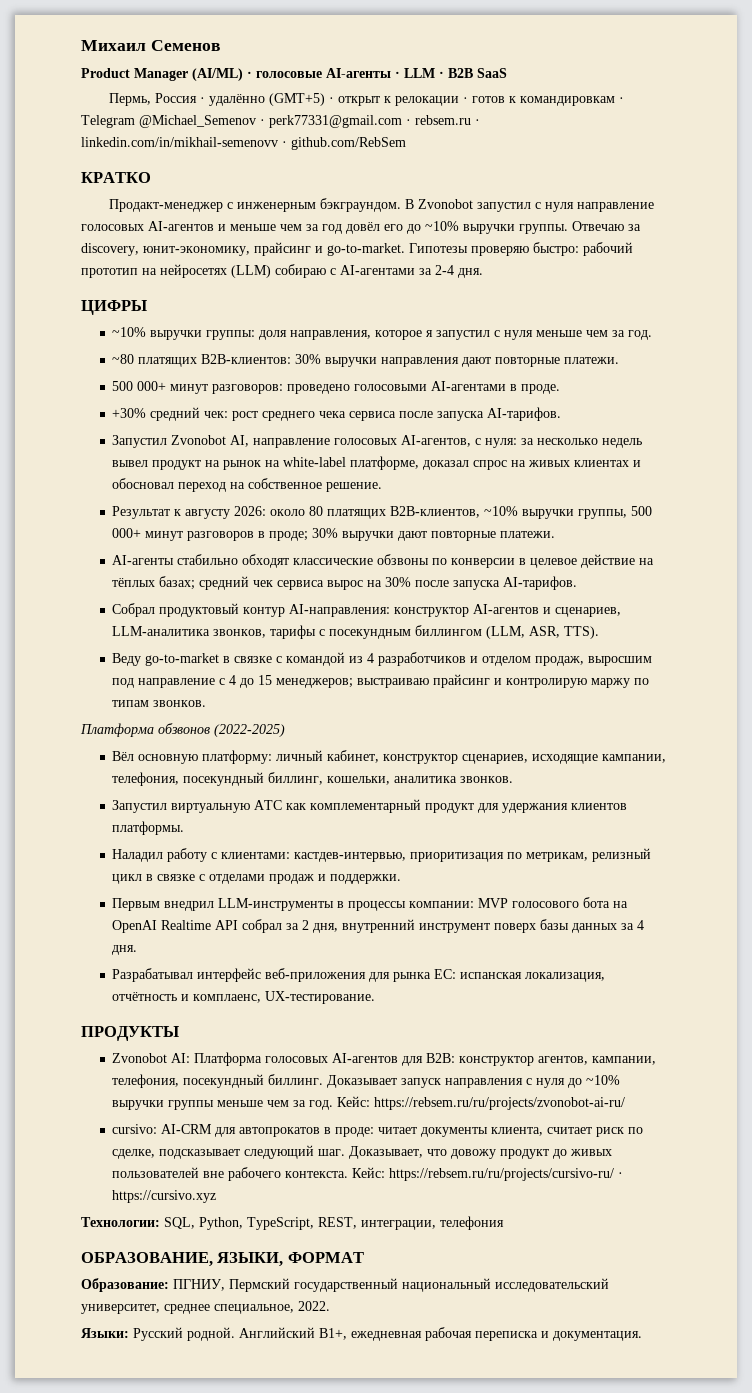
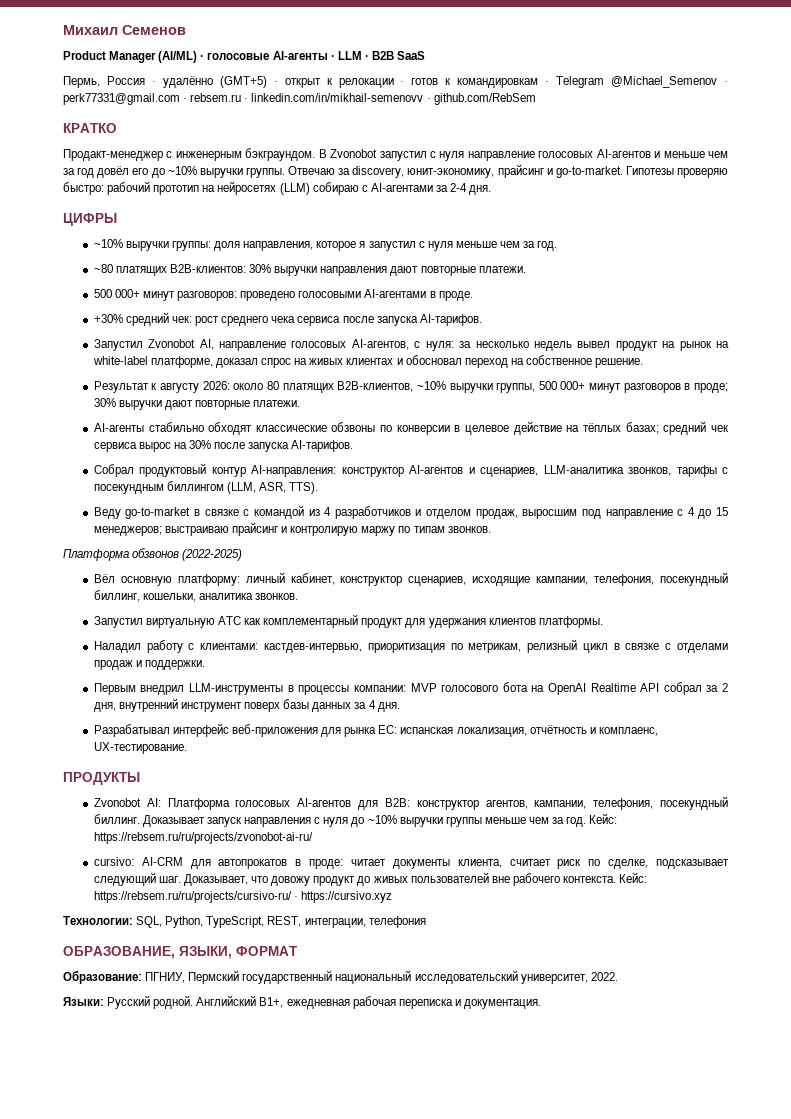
- Образование: ПГНИУ, Пермский государственный национальный исследовательский университет, среднее специальное, 2022.
+ Образование: ПГНИУ, Пермский государственный национальный исследовательский университет, 2022.

